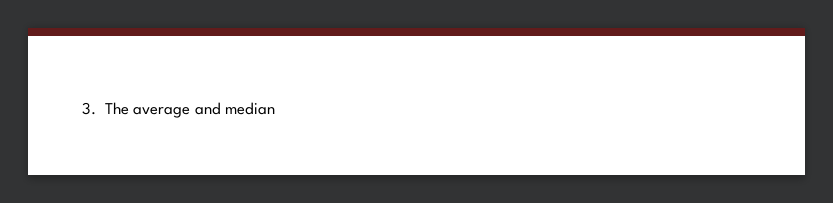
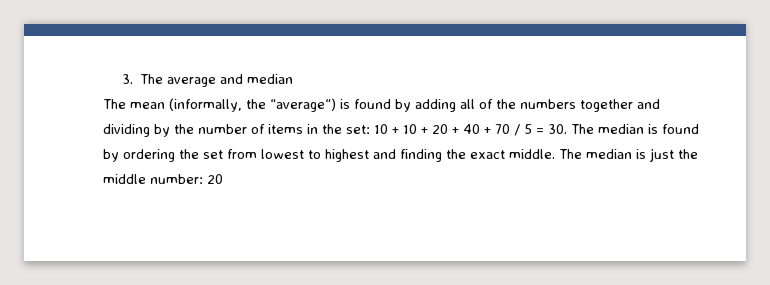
+ The mean (informally, the “average“) is found by adding all of the numbers together and dividing by the number of items in the set: 10 + 10 + 20 + 40 + 70 / 5 = 30. The median is found by ordering the set from lowest to highest and finding the exact middle. The median is just the middle number: 20

